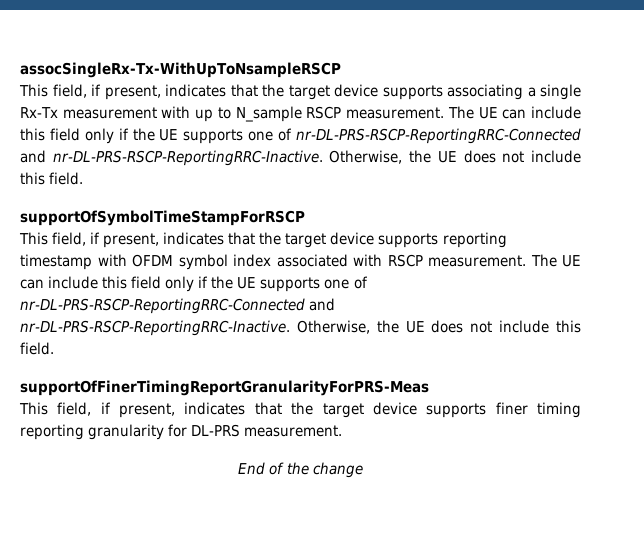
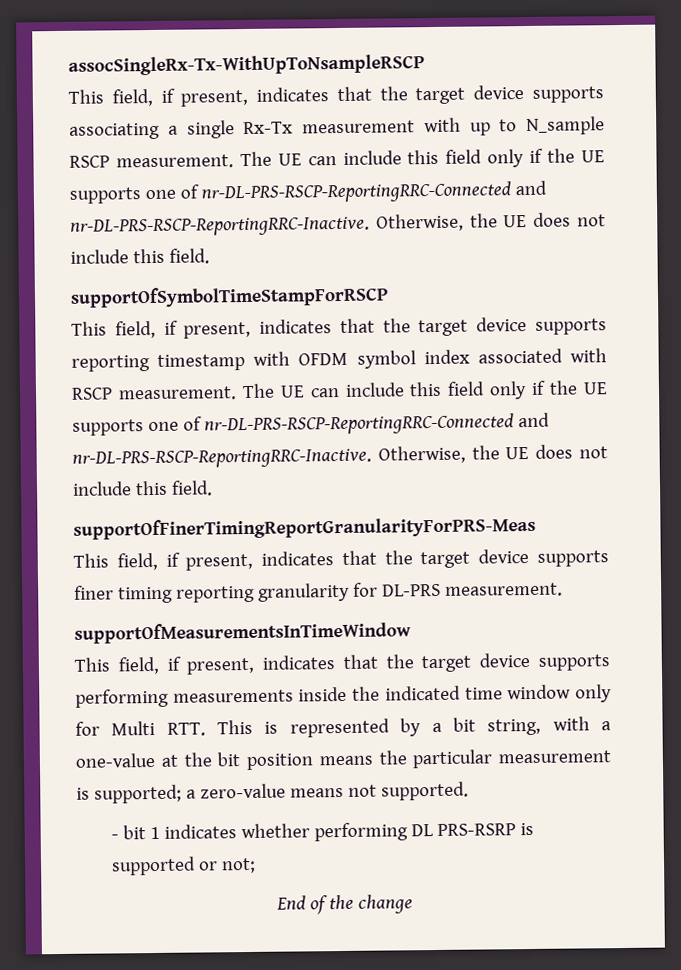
+ supportOfMeasurementsInTimeWindow
+ This field, if present, indicates that the target device supports performing measurements inside the indicated time window only for Multi RTT. This is represented by a bit string, with a one-value at the bit position means the particular measurement is supported; a zero-value means not supported.
+ - bit 1 indicates whether performing DL PRS-RSRP is supported or not;

